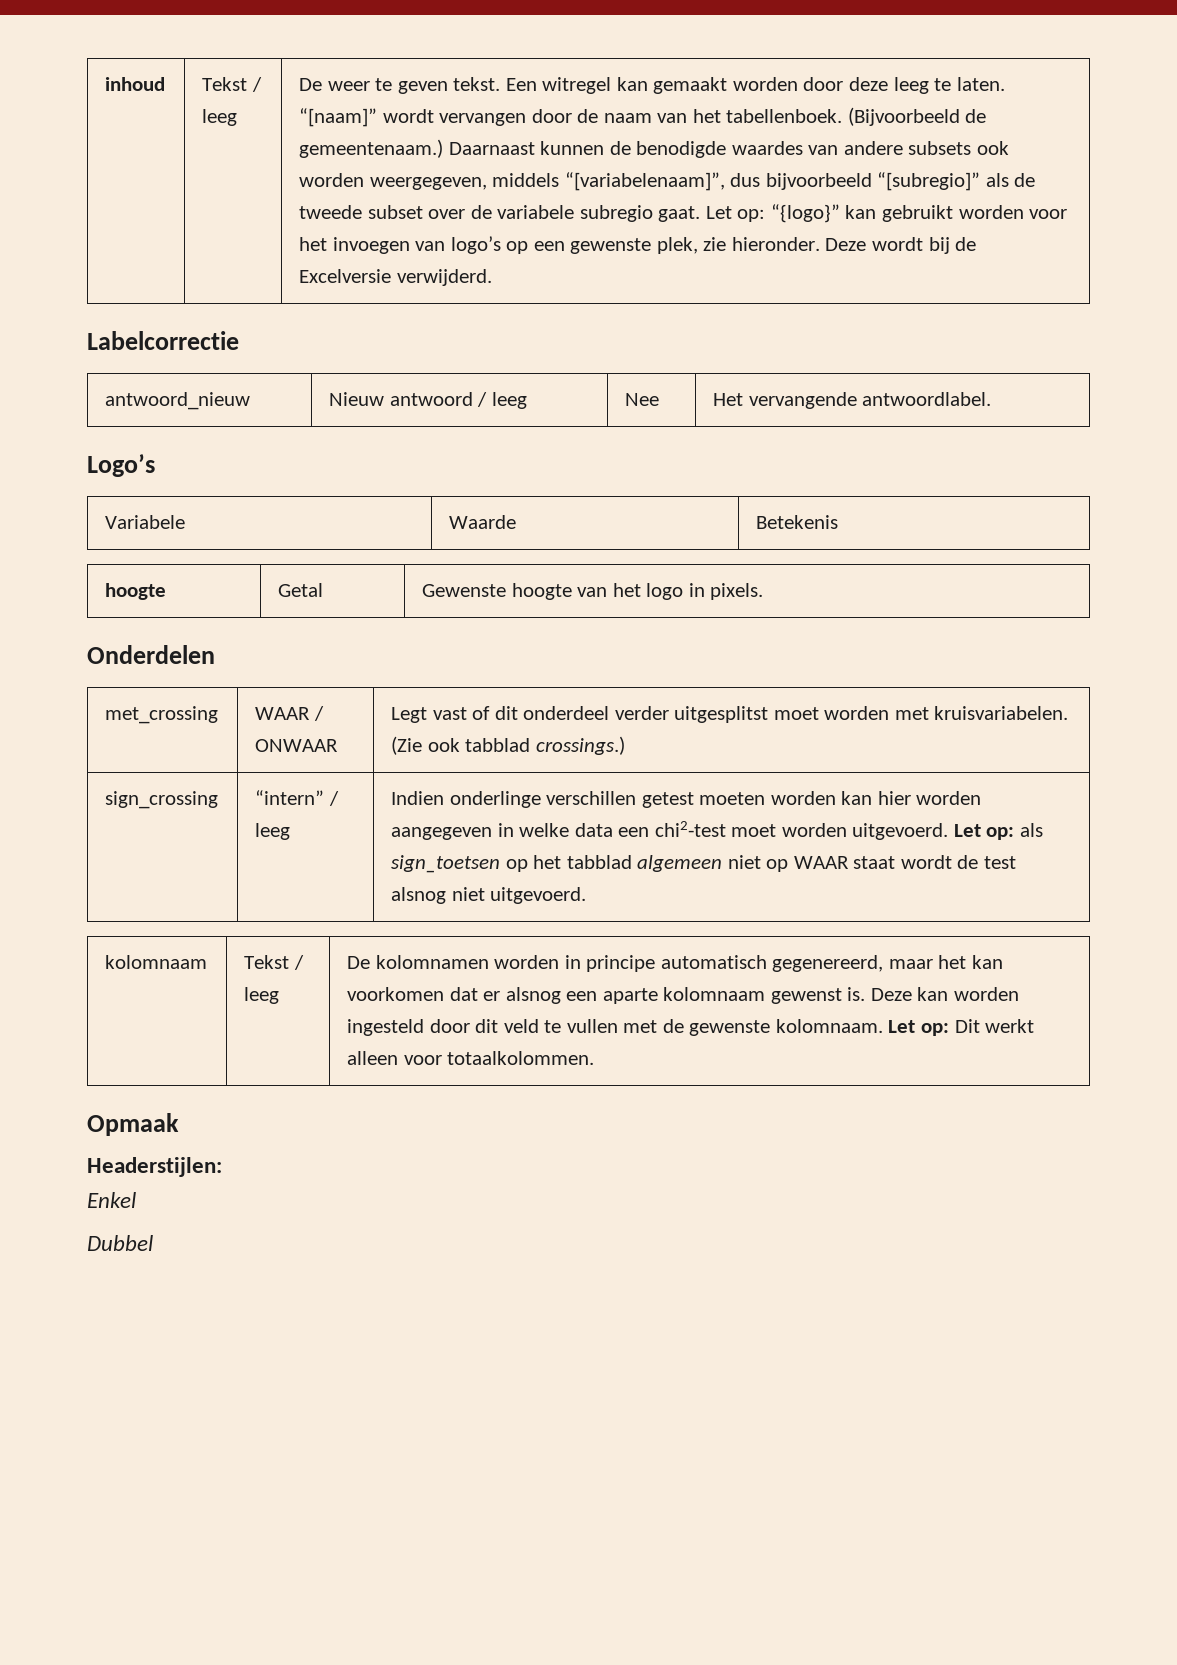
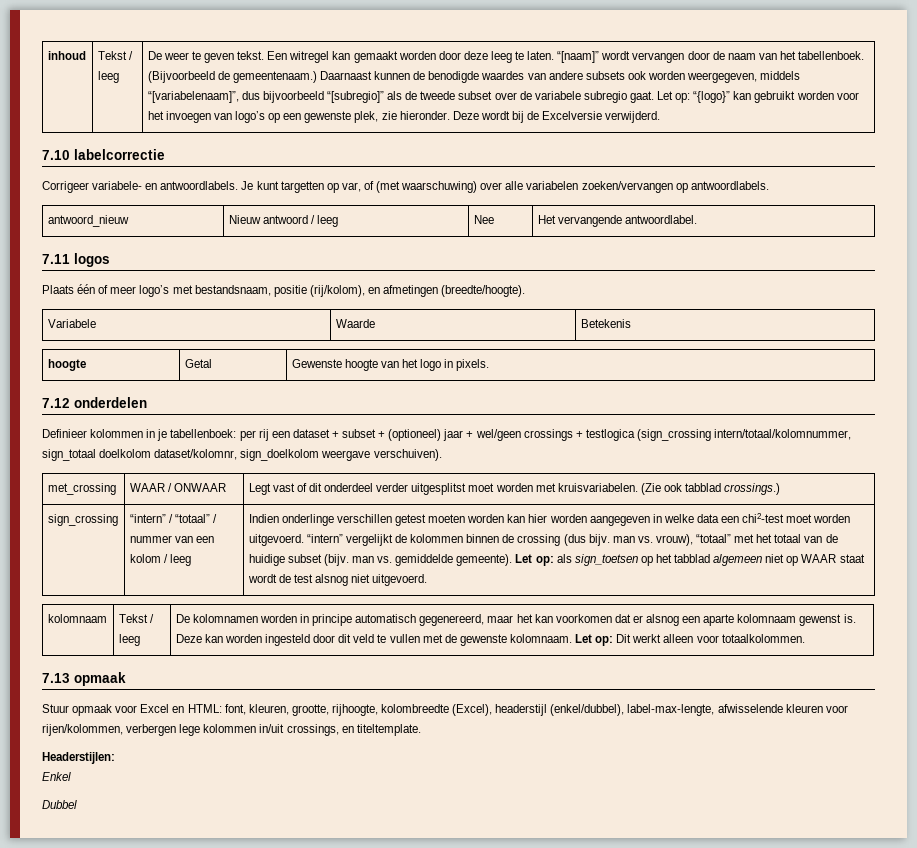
- Labelcorrectie
+ 7.10 labelcorrectie
+ Corrigeer variabele‑ en antwoordlabels. Je kunt targetten op var, of (met waarschuwing) over alle variabelen zoeken/vervangen op antwoordlabels.
- Logo’s
+ 7.11 logos
+ Plaats één of meer logo’s met bestandsnaam, positie (rij/kolom), en afmetingen (breedte/hoogte).
- Onderdelen
+ 7.12 onderdelen
+ Definieer kolommen in je tabellenboek: per rij een dataset + subset + (optioneel) jaar + wel/geen crossings + testlogica (sign_crossing intern/totaal/kolomnummer, sign_totaal doelkolom dataset/kolomnr, sign_doelkolom weergave verschuiven).
- “intern” / leeg
+ “intern” / “totaal” / nummer van een kolom / leeg
+ “intern” vergelijkt de kolommen binnen de crossing (dus bijv. man vs. vrouw), “totaal” met het totaal van de huidige subset (bijv. man vs. gemiddelde gemeente).
- Opmaak
+ 7.13 opmaak
+ Stuur opmaak voor Excel en HTML: font, kleuren, grootte, rijhoogte, kolombreedte (Excel), headerstijl (enkel/dubbel), label‑max‑lengte, afwisselende kleuren voor rijen/kolommen, verbergen lege kolommen in/uit crossings, en titeltemplate.

